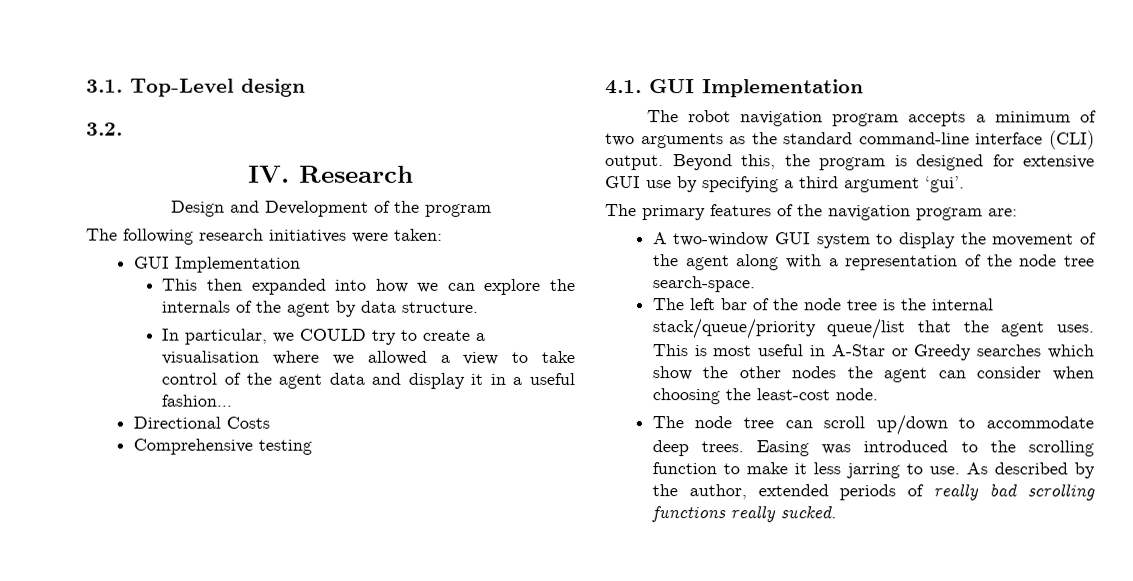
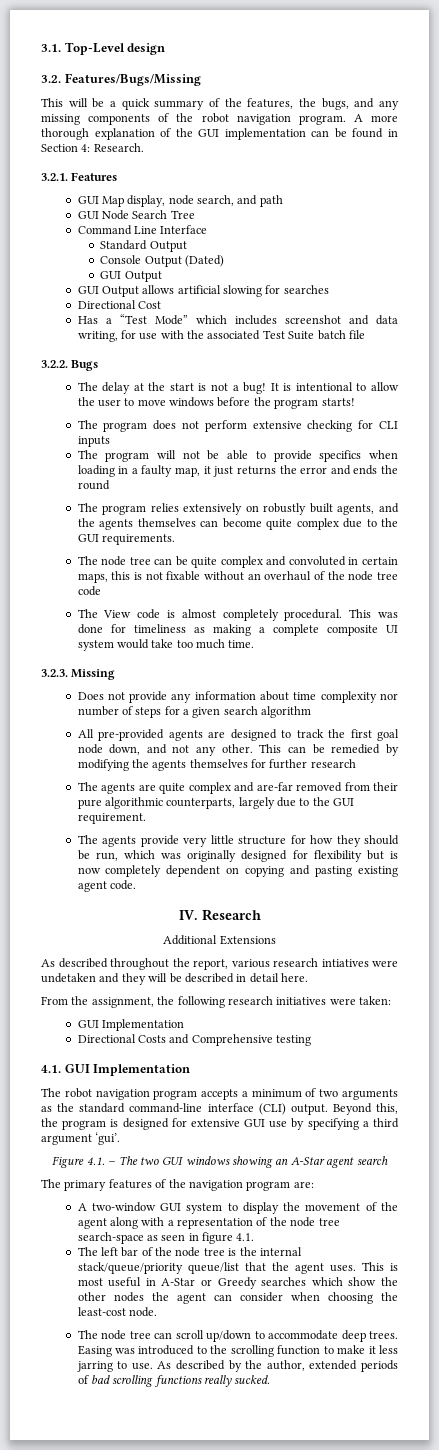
- 3.2.
+ 3.2. Features/Bugs/Missing
+ This will be a quick summary of the features, the bugs, and any missing components of the robot navigation program. A more thorough explanation of the GUI implementation can be found in Section 4: Research.
+ 3.2.1. Features
+ GUI Map display, node search, and path
+ GUI Node Search Tree
+ Command Line Interface
+ Standard Output
+ Console Output (Dated)
+ GUI Output
+ GUI Output allows artificial slowing for searches
+ Directional Cost
+ Has a “Test Mode” which includes screenshot and data writing, for use with the associated Test Suite batch file
+ 3.2.2. Bugs
+ The delay at the start is not a bug! It is intentional to allow the user to move windows before the program starts!
+ The program does not perform extensive checking for CLI inputs
+ The program will not be able to provide specifics when loading in a faulty map, it just returns the error and ends the round
+ The program relies extensively on robustly built agents, and the agents themselves can become quite complex due to the GUI requirements.
+ The node tree can be quite complex and convoluted in certain maps, this is not fixable without an overhaul of the node tree code
+ The View code is almost completely procedural. This was done for timeliness as making a complete composite UI system would take too much time.
+ 3.2.3. Missing
+ Does not provide any information about time complexity nor number of steps for a given search algorithm
+ All pre-provided agents are designed to track the first goal node down, and not any other. This can be remedied by modifying the agents themselves for further research
+ The agents are quite complex and are-far removed from their pure algorithmic counterparts, largely due to the GUI requirement.
+ The agents provide very little structure for how they should be run, which was originally designed for flexibility but is now completely dependent on copying and pasting existing agent code.
  IV. Research
- Design and Development of the program
- The following research initiatives were taken:
+ Additional Extensions
+ As described throughout the report, various research intiatives were undetaken and they will be described in detail here.
+ From the assignment, the following research initiatives were taken:
- This then expanded into how we can explore the internals of the agent by data structure.
- In particular, we COULD try to create a visualisation where we allowed a view to take control of the agent data and display it in a useful fashion…
- Directional Costs
- Comprehensive testing
+ Directional Costs and Comprehensive testing
+ Figure 4.1. – The two GUI windows showing an A-Star agent search
- A two-window GUI system to display the movement of the agent along with a representation of the node tree search-space.
+ A two-window GUI system to display the movement of the agent along with a representation of the node tree search-space as seen in figure 4.1.
- As described by the author, extended periods of really bad scrolling functions really sucked.
+ As described by the author, extended periods of bad scrolling functions really sucked.

